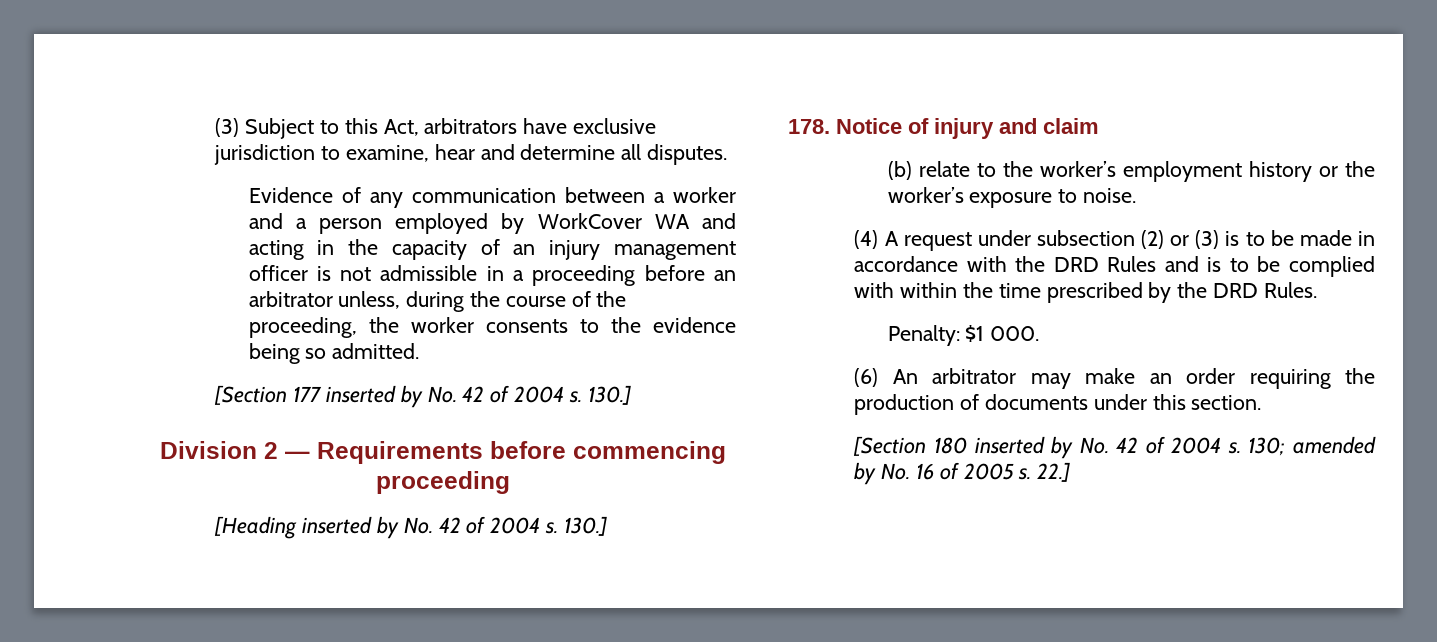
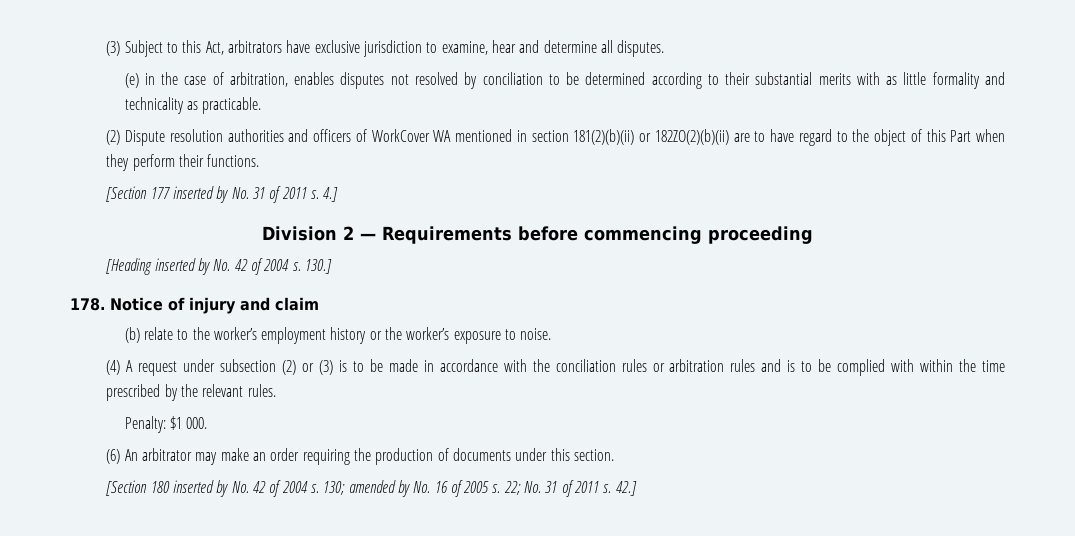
- Evidence of any communication between a worker and a person employed by WorkCover WA and acting in the capacity of an injury management officer is not admissible in a proceeding before an arbitrator unless, during the course of the proceeding, the worker consents to the evidence being so admitted.
+ (e) in the case of arbitration, enables disputes not resolved by conciliation to be determined according to their substantial merits with as little formality and technicality as practicable.
+ (2) Dispute resolution authorities and officers of WorkCover WA mentioned in section 181(2)(b)(ii) or 182ZO(2)(b)(ii) are to have regard to the object of this Part when they perform their functions.
- [Section 177 inserted by No. 42 of 2004 s. 130.]
+ [Section 177 inserted by No. 31 of 2011 s. 4.]
- (4) A request under subsection (2) or (3) is to be made in accordance with the DRD Rules and is to be complied with within the time prescribed by the DRD Rules.
+ (4) A request under subsection (2) or (3) is to be made in accordance with the conciliation rules or arbitration rules and is to be complied with within the time prescribed by the relevant rules.
- 22.]
+ 22; No. 31 of 2011 s. 42.]

